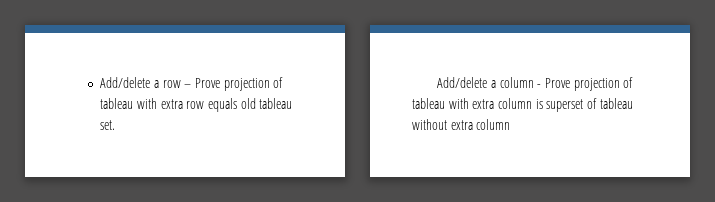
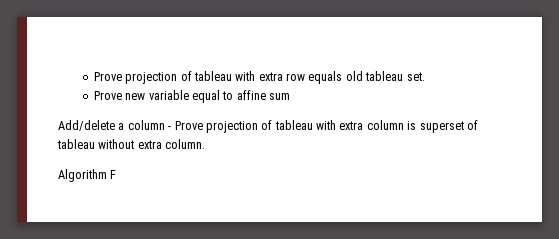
- Add/delete a row – Prove projection of tableau with extra row equals old tableau set.
+ Prove projection of tableau with extra row equals old tableau set.
+ Prove new variable equal to affine sum
- Add/delete a column - Prove projection of tableau with extra column is superset of tableau without extra column
+ Add/delete a column - Prove projection of tableau with extra column is superset of tableau without extra column.
+ Algorithm F

